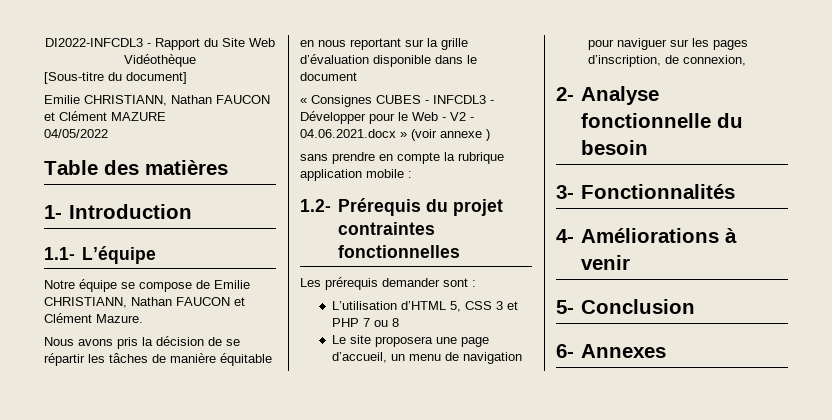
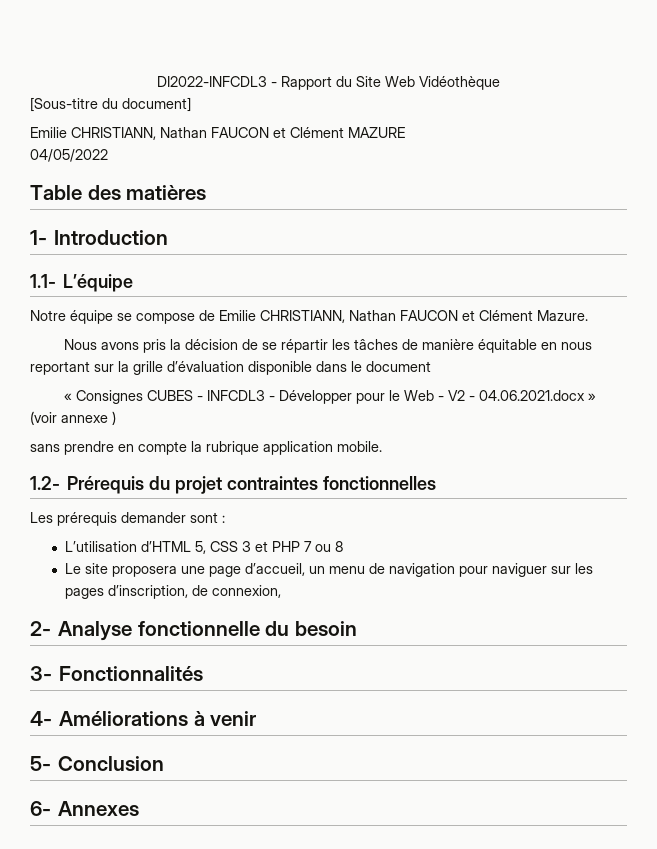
- sans prendre en compte la rubrique application mobile :
+ sans prendre en compte la rubrique application mobile.

